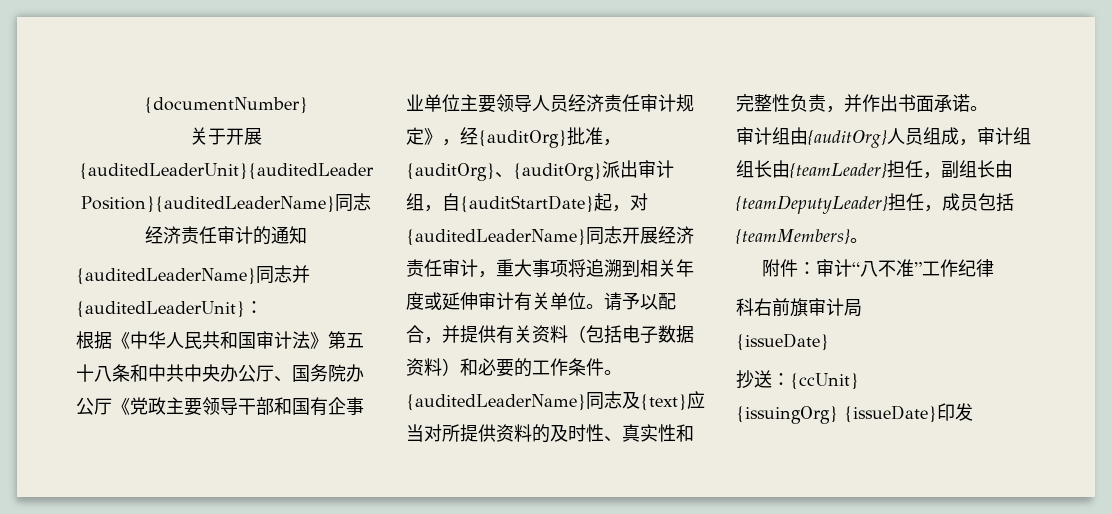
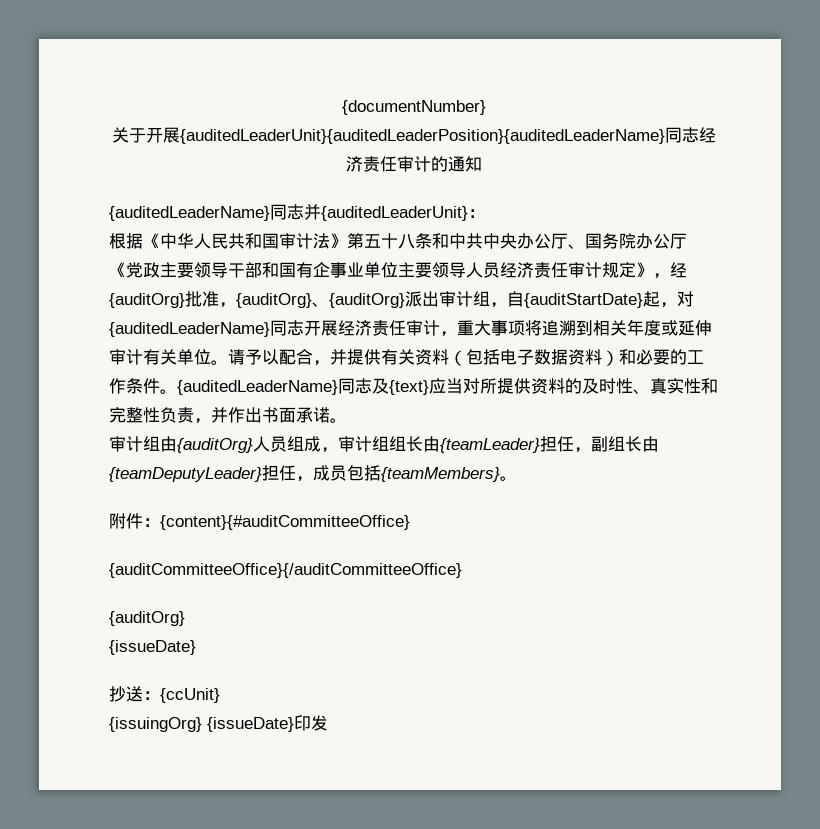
- 附件：审计“八不准”工作纪律
- 科右前旗审计局
+ 附件：{content}{#auditCommitteeOffice}
+ {auditCommitteeOffice}{/auditCommitteeOffice}
+ {auditOrg}

